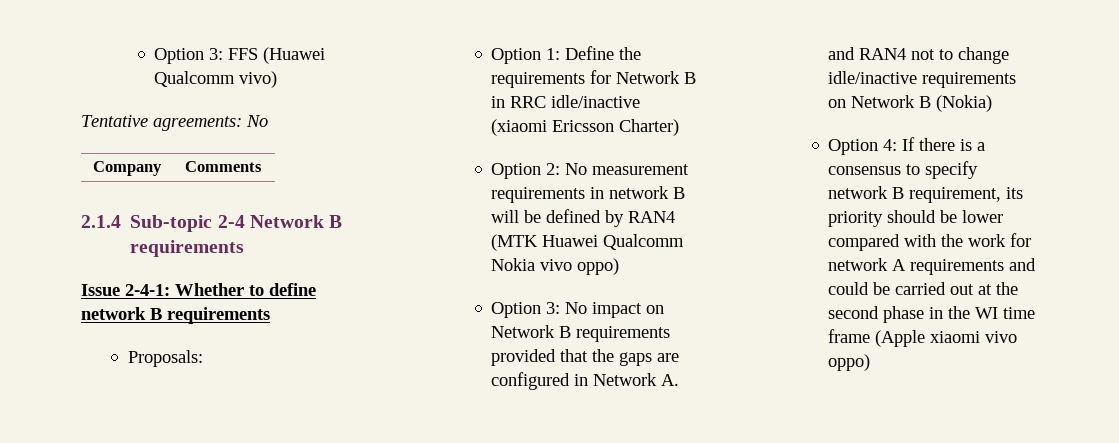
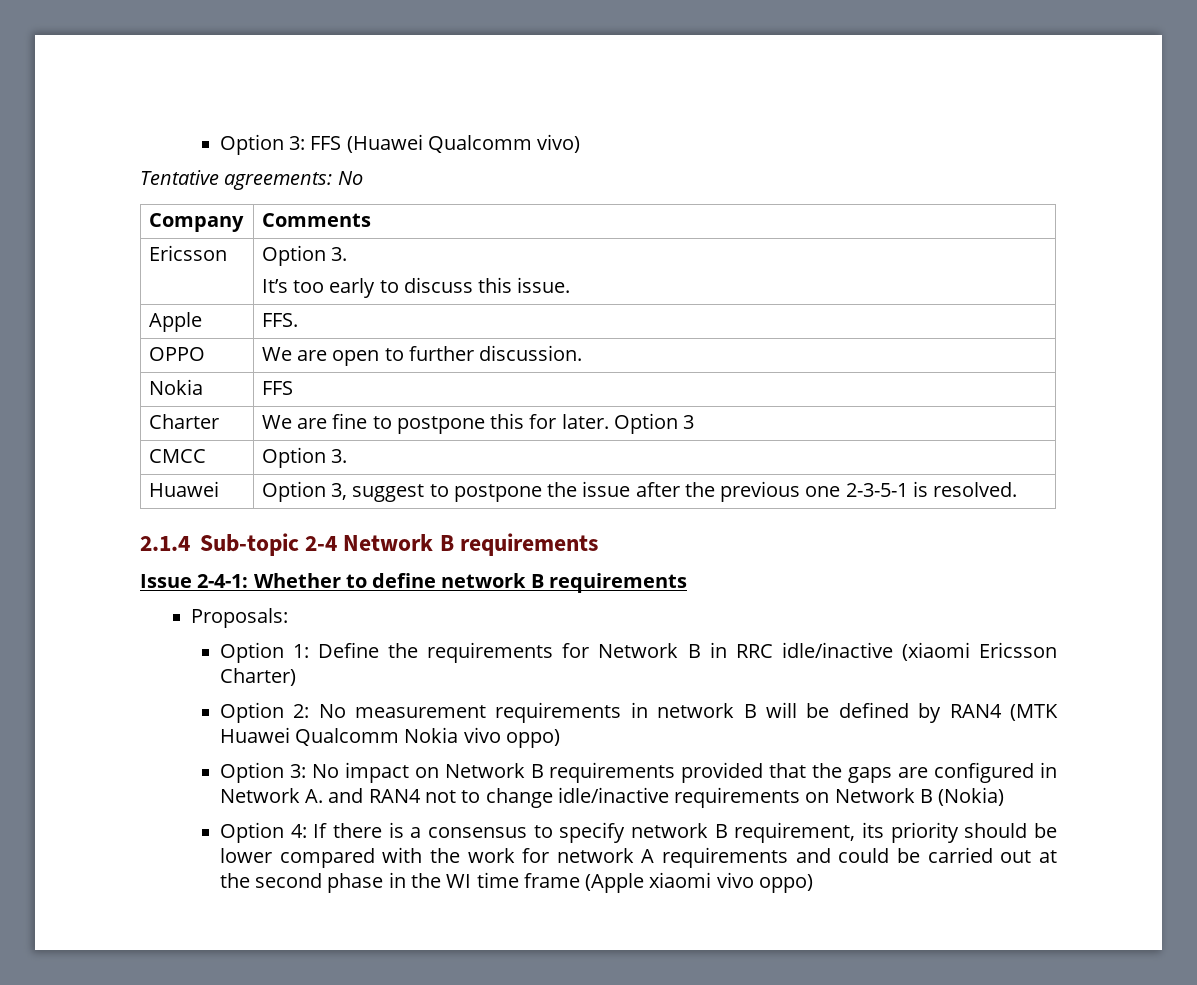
+ Ericsson | Option 3.
+ It’s too early to discuss this issue.
+ Apple | FFS.
+ OPPO | We are open to further discussion.
+ Nokia | FFS
+ Charter | We are fine to postpone this for later. Option 3
+ CMCC | Option 3.
+ Huawei | Option 3, suggest to postpone the issue after the previous one 2-3-5-1 is resolved.

